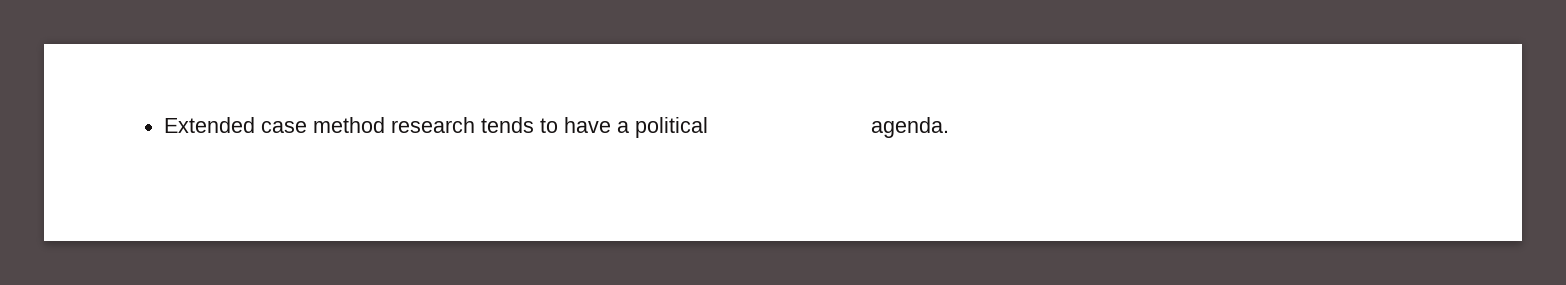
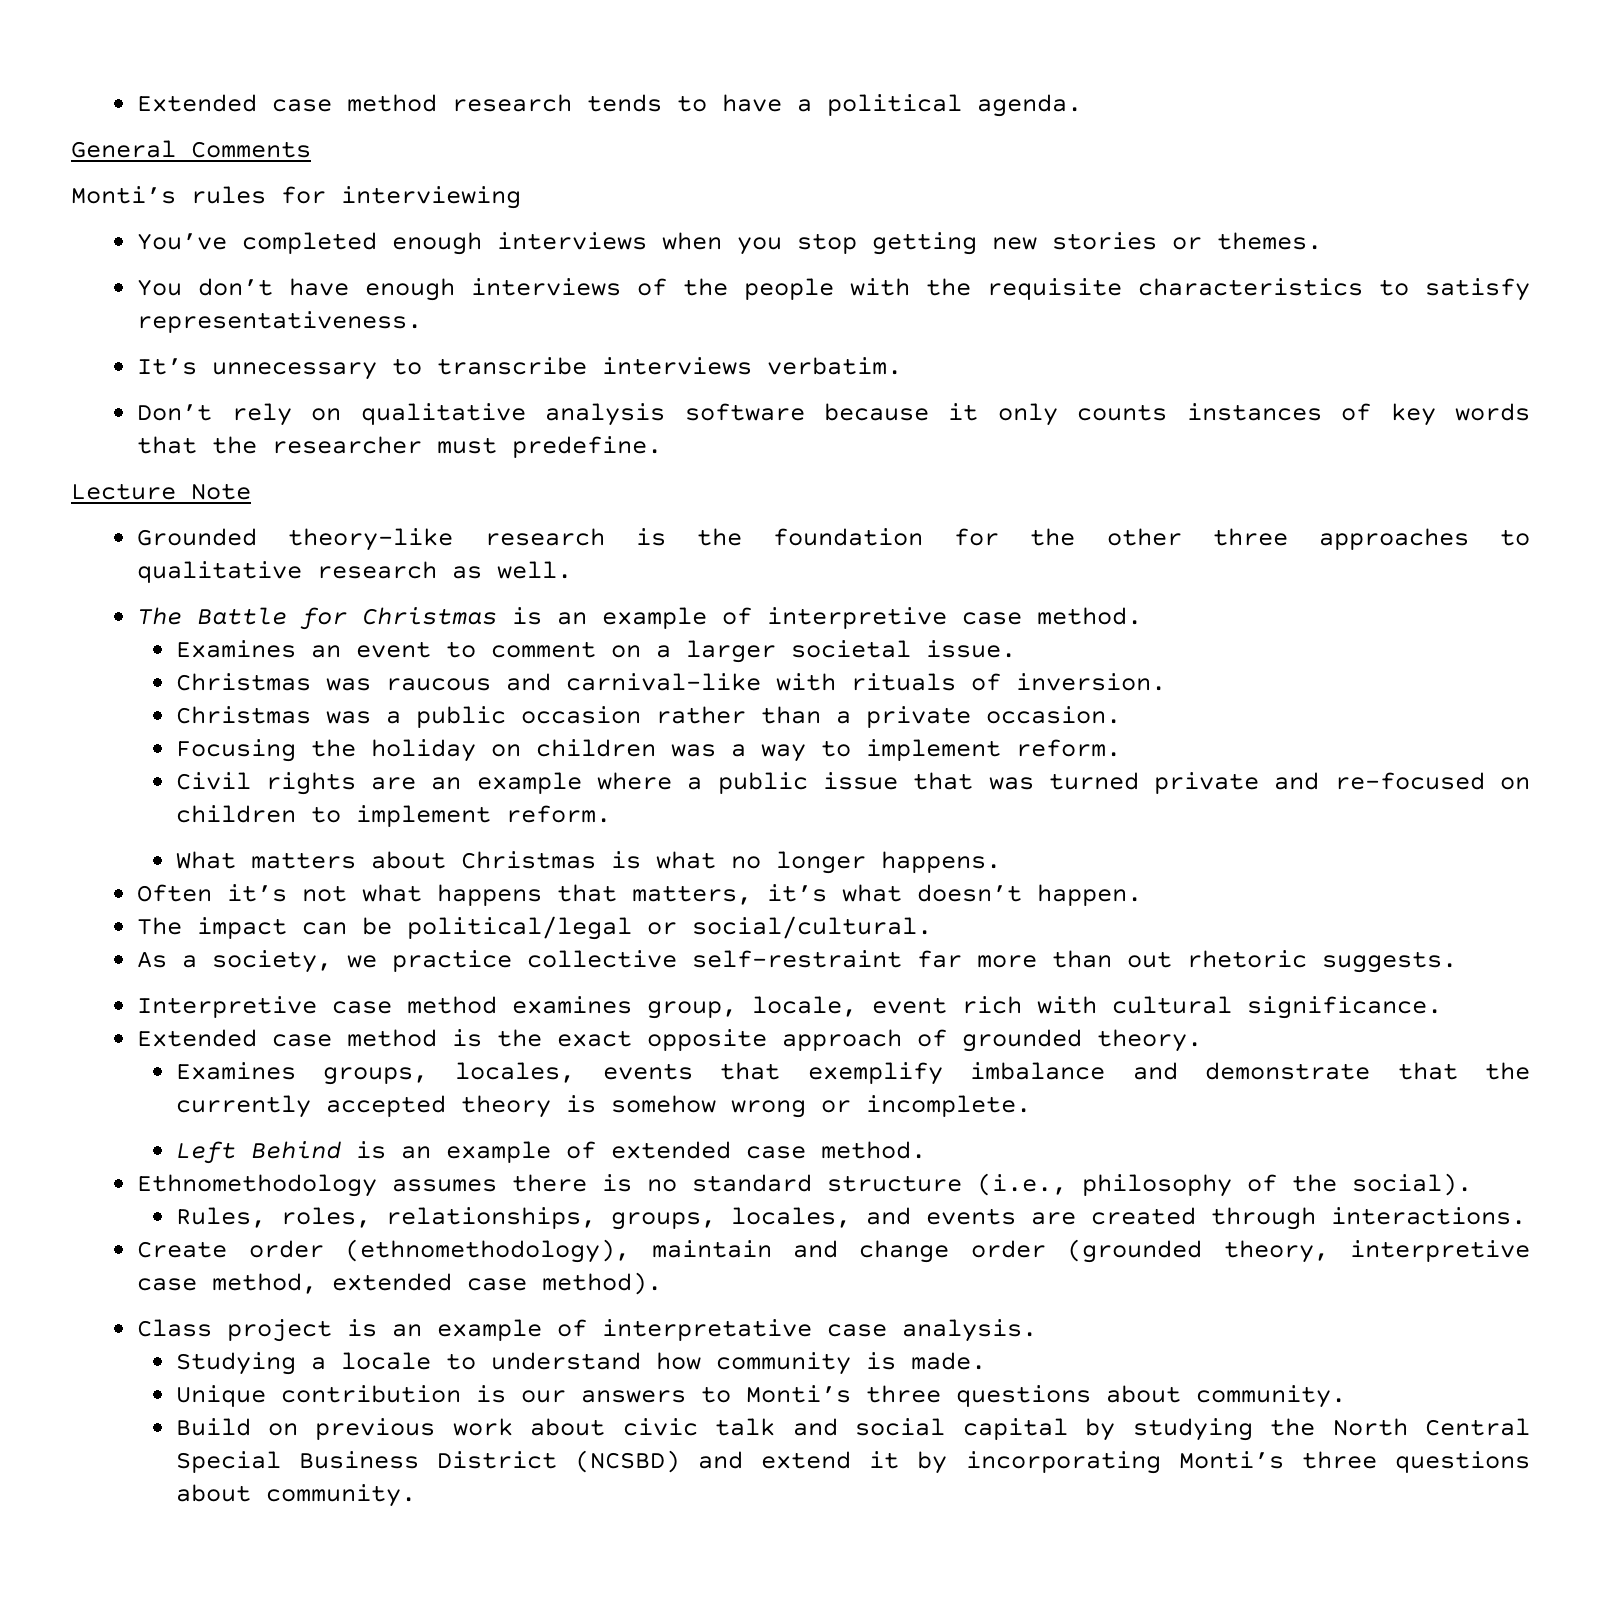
+ General Comments
+ Monti’s rules for interviewing
+ You’ve completed enough interviews when you stop getting new stories or themes.
+ You don’t have enough interviews of the people with the requisite characteristics to satisfy representativeness.
+ It’s unnecessary to transcribe interviews verbatim.
+ Don’t rely on qualitative analysis software because it only counts instances of key words that the researcher must predefine.
+ Lecture Note
+ Grounded theory-like research is the foundation for the other three approaches to qualitative research as well.
+ The Battle for Christmas is an example of interpretive case method.
+ Examines an event to comment on a larger societal issue.
+ Christmas was raucous and carnival-like with rituals of inversion.
+ Christmas was a public occasion rather than a private occasion.
+ Focusing the holiday on children was a way to implement reform.
+ Civil rights are an example where a public issue that was turned private and re-focused on children to implement reform.
+ What matters about Christmas is what no longer happens.
+ Often it’s not what happens that matters, it’s what doesn’t happen.
+ The impact can be political/legal or social/cultural.
+ As a society, we practice collective self-restraint far more than out rhetoric suggests.
+ Interpretive case method examines group, locale, event rich with cultural significance.
+ Extended case method is the exact opposite approach of grounded theory.
+ Examines groups, locales, events that exemplify imbalance and demonstrate that the currently accepted theory is somehow wrong or incomplete.
+ Left Behind is an example of extended case method.
+ Ethnomethodology assumes there is no standard structure (i.e., philosophy of the social).
+ Rules, roles, relationships, groups, locales, and events are created through interactions.
+ Create order (ethnomethodology), maintain and change order (grounded theory, interpretive case method, extended case method).
+ Class project is an example of interpretative case analysis.
+ Studying a locale to understand how community is made.
+ Unique contribution is our answers to Monti’s three questions about community.
+ Build on previous work about civic talk and social capital by studying the North Central Special Business District (NCSBD) and extend it by incorporating Monti’s three questions about community.

